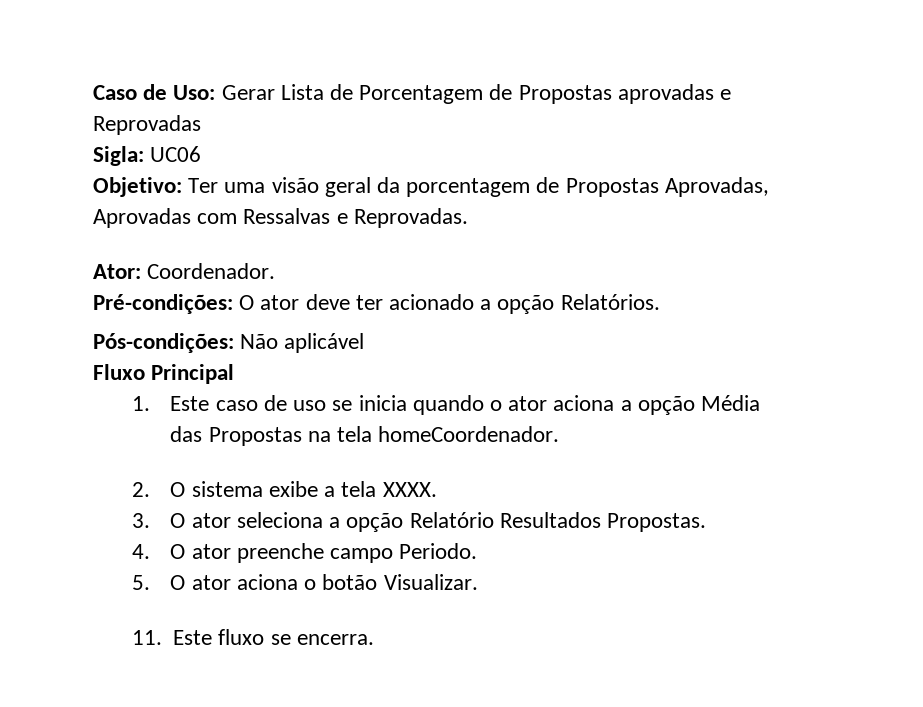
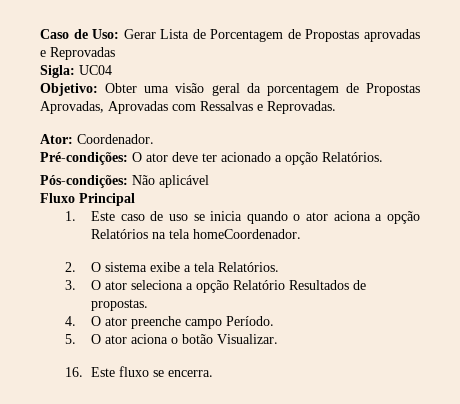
- Sigla: UC06
+ Sigla: UC04
- Objetivo: Ter uma visão geral da porcentagem de Propostas Aprovadas, Aprovadas com Ressalvas e Reprovadas.
+ Objetivo: Obter uma visão geral da porcentagem de Propostas Aprovadas, Aprovadas com Ressalvas e Reprovadas.
- 1. Este caso de uso se inicia quando o ator aciona a opção Média das Propostas na tela homeCoordenador.
+ 1. Este caso de uso se inicia quando o ator aciona a opção Relatórios na tela homeCoordenador.
- 2. O sistema exibe a tela XXXX.
+ 2. O sistema exibe a tela Relatórios.
- 3. O ator seleciona a opção Relatório Resultados Propostas.
+ 3. O ator seleciona a opção Relatório Resultados de propostas.
- 4. O ator preenche campo Periodo.
+ 4. O ator preenche campo Período.
- 11. Este fluxo se encerra.
+ 16. Este fluxo se encerra.

